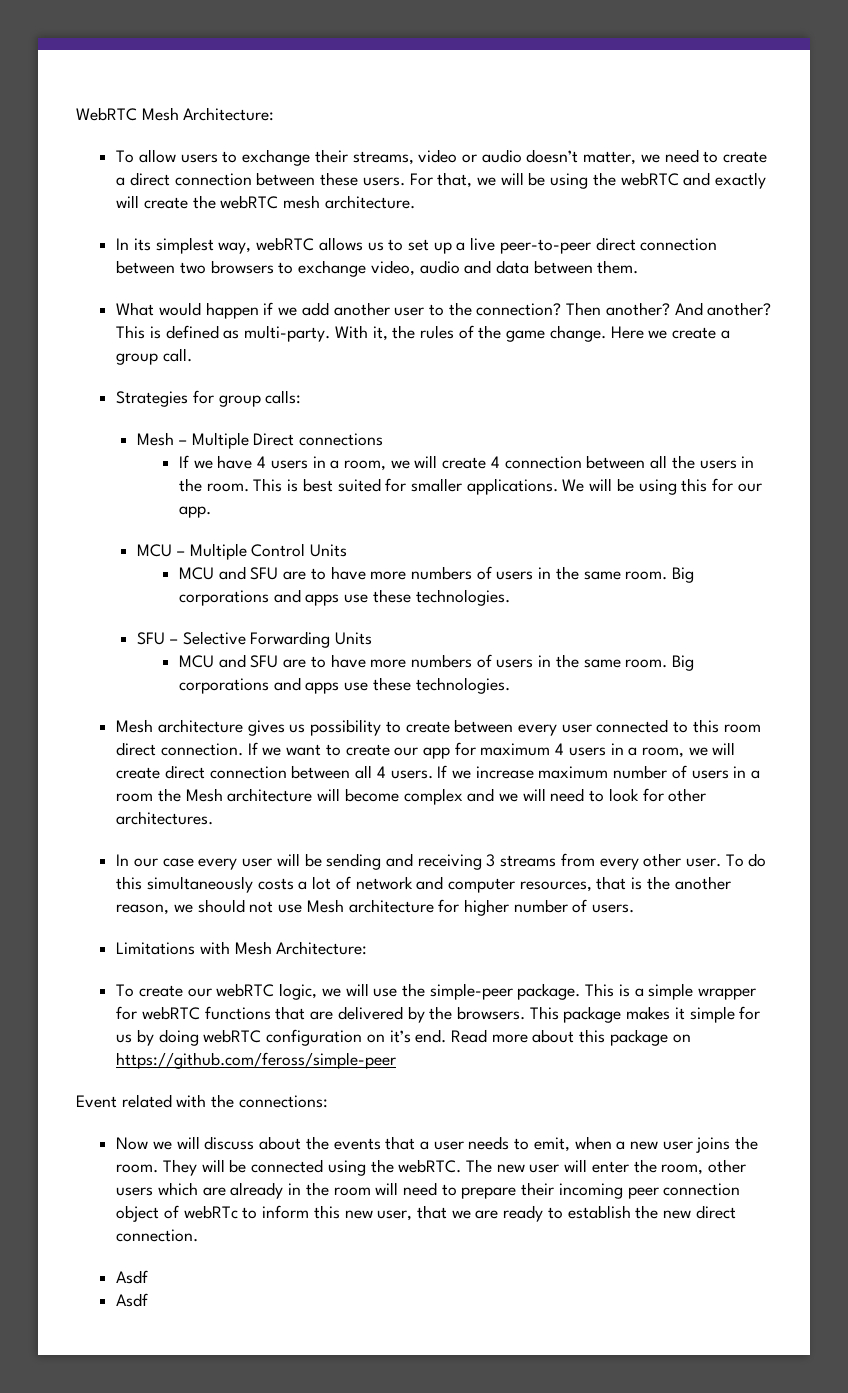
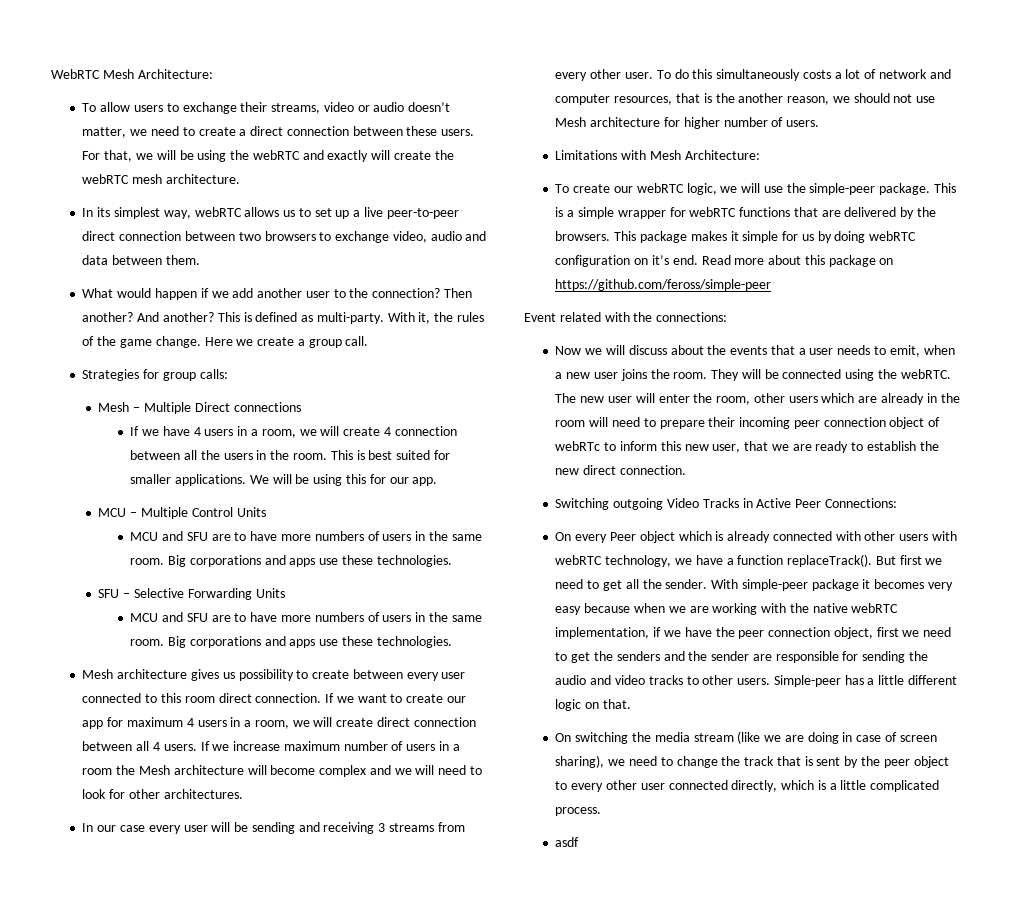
  The new user will enter the room, other users which are already in the room will need to prepare their incoming peer connection object of webRTc to inform this new user, that we are ready to establish the new direct connection.
- Asdf
- Asdf
+ Switching outgoing Video Tracks in Active Peer Connections:
+ On every Peer object which is already connected with other users with webRTC technology, we have a function replaceTrack(). But first we need to get all the sender. With simple-peer package it becomes very easy because when we are working with the native webRTC implementation, if we have the peer connection object, first we need to get the senders and the sender are responsible for sending the audio and video tracks to other users. Simple-peer has a little different logic on that.
+ On switching the media stream (like we are doing in case of screen sharing), we need to change the track that is sent by the peer object to every other user connected directly, which is a little complicated process.
+ asdf

